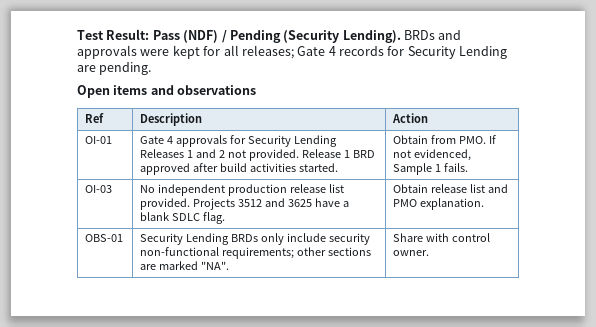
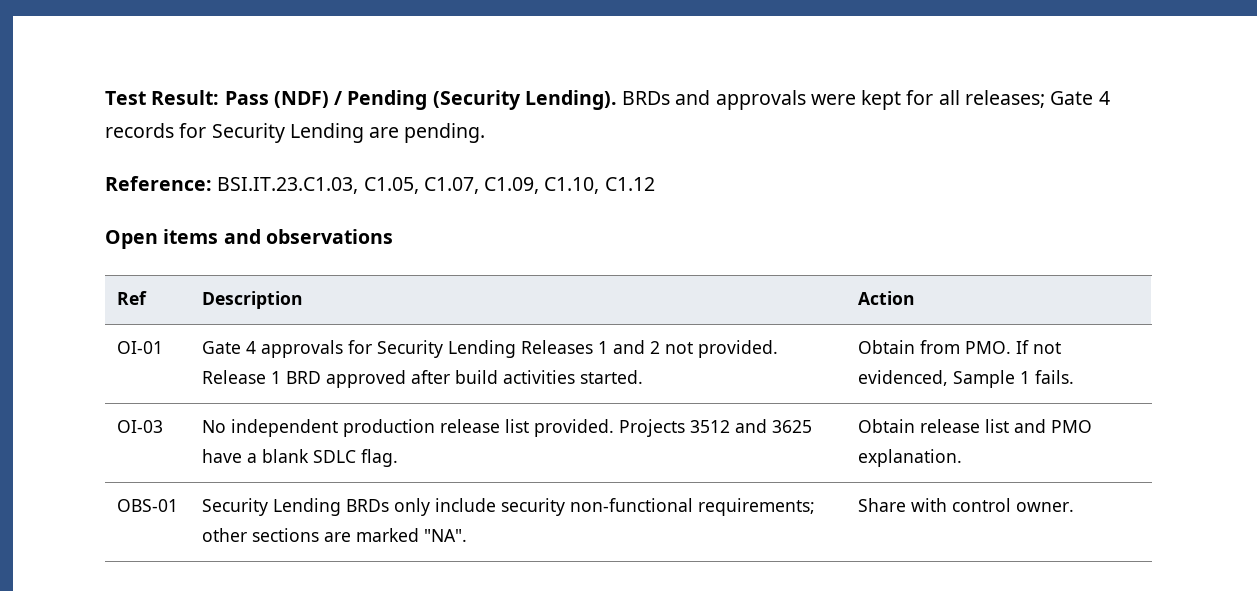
+ Reference: BSI.IT.23.C1.03, C1.05, C1.07, C1.09, C1.10, C1.12

